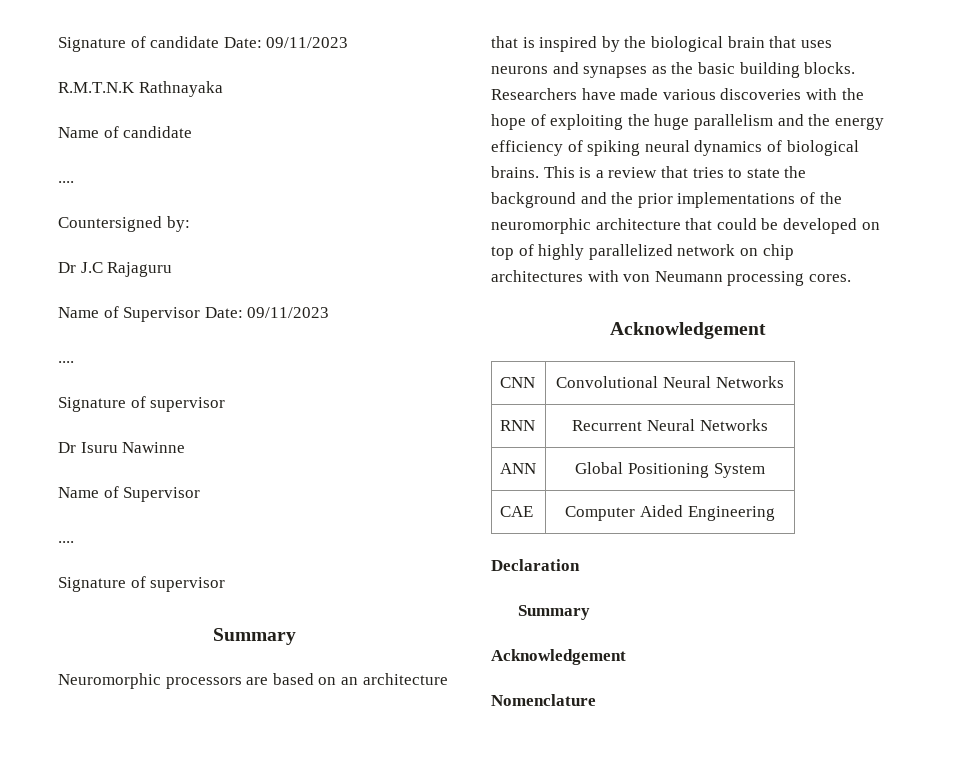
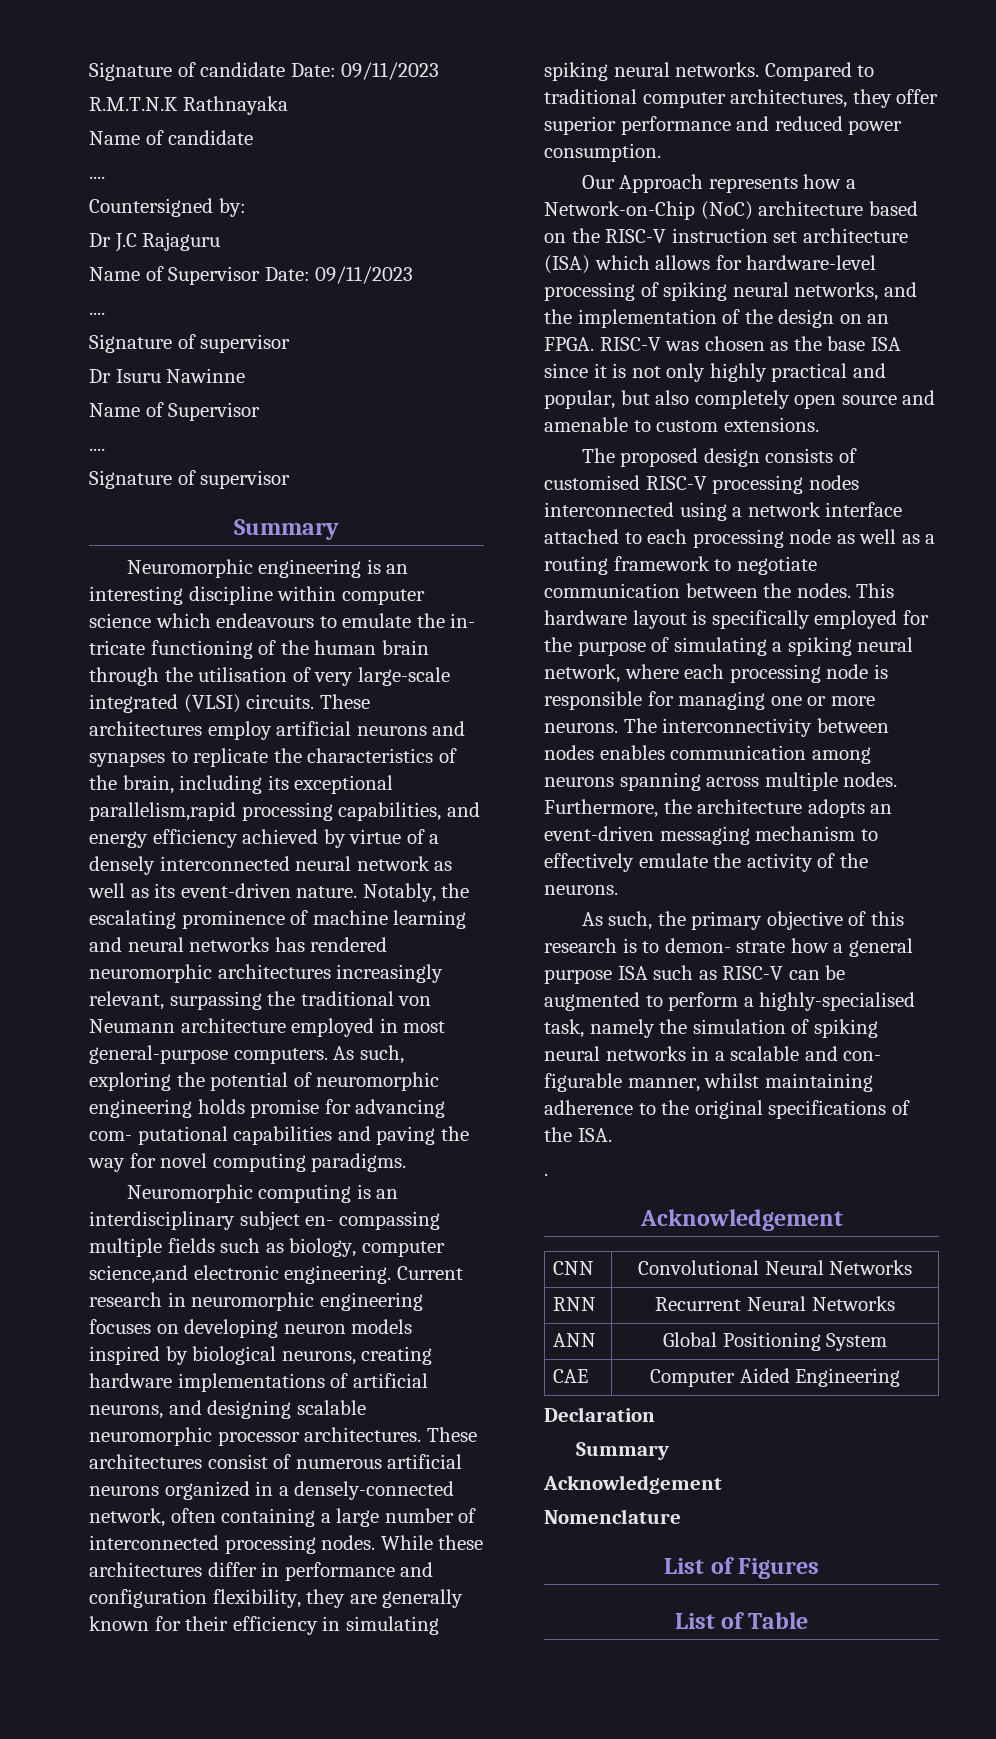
- Neuromorphic processors are based on an architecture that is inspired by the biological brain that uses neurons and synapses as the basic building blocks. Researchers have made various discoveries with the hope of exploiting the huge parallelism and the energy efficiency of spiking neural dynamics of biological brains. This is a review that tries to state the background and the prior implementations of the neuromorphic architecture that could be developed on top of highly parallelized network on chip architectures with von Neumann processing cores.
+ Neuromorphic engineering is an interesting discipline within computer science which endeavours to emulate the in- tricate functioning of the human brain through the utilisation of very large-scale integrated (VLSI) circuits. These architectures employ artificial neurons and synapses to replicate the characteristics of the brain, including its exceptional parallelism,rapid processing capabilities, and energy efficiency achieved by virtue of a densely interconnected neural network as well as its event-driven nature. Notably, the escalating prominence of machine learning and neural networks has rendered neuromorphic architectures increasingly relevant, surpassing the traditional von Neumann architecture employed in most general-purpose computers. As such, exploring the potential of neuromorphic engineering holds promise for advancing com- putational capabilities and paving the way for novel computing paradigms.
+ Neuromorphic computing is an interdisciplinary subject en- compassing multiple fields such as biology, computer science,and electronic engineering. Current research in neuromorphic engineering focuses on developing neuron models inspired by biological neurons, creating hardware implementations of artificial neurons, and designing scalable neuromorphic processor architectures. These architectures consist of numerous artificial neurons organized in a densely-connected network, often containing a large number of interconnected processing nodes. While these architectures differ in performance and configuration flexibility, they are generally known for their efficiency in simulating spiking neural networks. Compared to traditional computer architectures, they offer superior performance and reduced power consumption.
+ Our Approach represents how a Network-on-Chip (NoC) architecture based on the RISC-V instruction set architecture (ISA) which allows for hardware-level processing of spiking neural networks, and the implementation of the design on an FPGA. RISC-V was chosen as the base ISA since it is not only highly practical and popular, but also completely open source and amenable to custom extensions.
+ The proposed design consists of customised RISC-V processing nodes interconnected using a network interface attached to each processing node as well as a routing framework to negotiate communication between the nodes. This hardware layout is specifically employed for the purpose of simulating a spiking neural network, where each processing node is responsible for managing one or more neurons. The interconnectivity between nodes enables communication among neurons spanning across multiple nodes. Furthermore, the architecture adopts an event-driven messaging mechanism to effectively emulate the activity of the neurons.
+ As such, the primary objective of this research is to demon- strate how a general purpose ISA such as RISC-V can be augmented to perform a highly-specialised task, namely the simulation of spiking neural networks in a scalable and con- figurable manner, whilst maintaining adherence to the original specifications of the ISA.
+ .
+ List of Figures
+ List of Table

